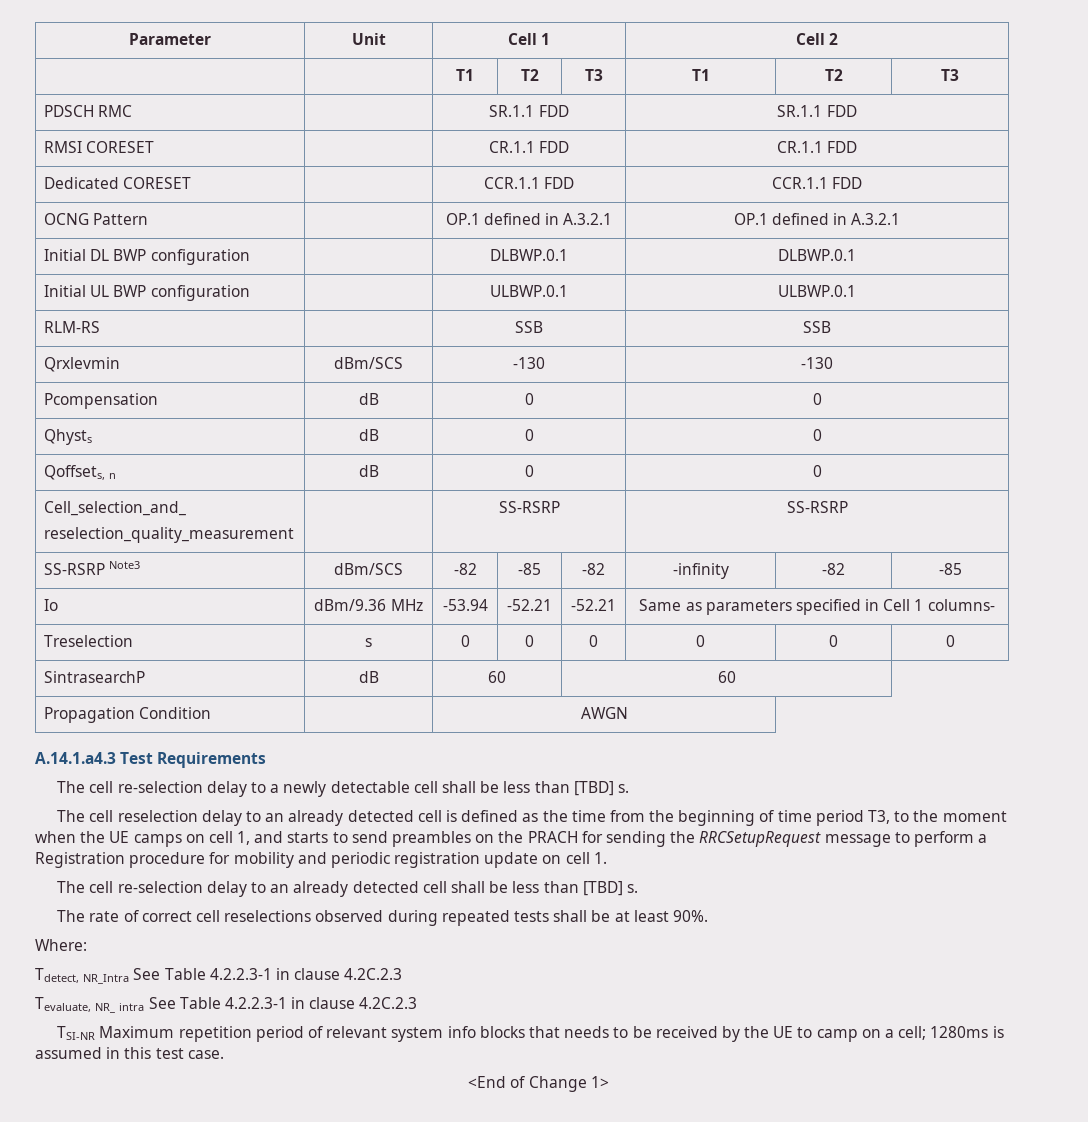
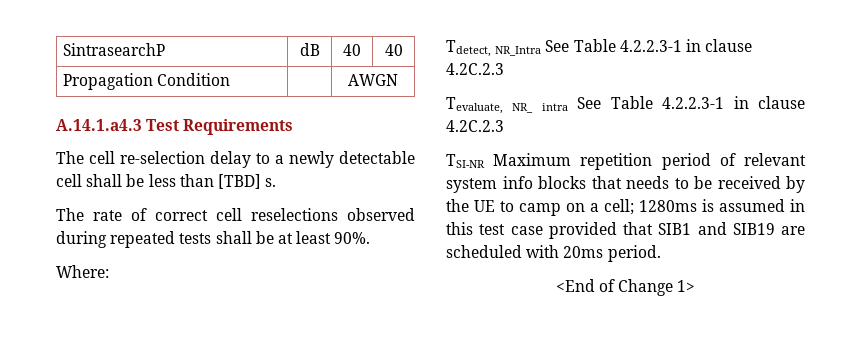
- Parameter | Unit | Cell 1 | Cell 2
- | | T1 | T2 | T3 | T1 | T2 | T3
- PDSCH RMC | | SR.1.1 FDD | SR.1.1 FDD
- RMSI CORESET | | CR.1.1 FDD | CR.1.1 FDD
- Dedicated CORESET | | CCR.1.1 FDD | CCR.1.1 FDD
- OCNG Pattern | | OP.1 defined in A.3.2.1 | OP.1 defined in A.3.2.1
- Initial DL BWP configuration | | DLBWP.0.1 | DLBWP.0.1
- Initial UL BWP configuration | | ULBWP.0.1 | ULBWP.0.1
- RLM-RS | | SSB | SSB
- Qrxlevmin | dBm/SCS | -130 | -130
- Pcompensation | dB | 0 | 0
- Qhysts | dB | 0 | 0
- Qoffsets, n | dB | 0 | 0
- Cell_selection_and_
- reselection_quality_measurement | | SS-RSRP | SS-RSRP
- SS-RSRP Note3 | dBm/SCS | -82 | -85 | -82 | -infinity | -82 | -85
- Io | dBm/9.36 MHz | -53.94 | -52.21 | -52.21 | Same as parameters specified in Cell 1 columns-
- Treselection | s | 0 | 0 | 0 | 0 | 0 | 0
- SintrasearchP | dB | 60 | 60
+ SintrasearchP | dB | 40 | 40
- The cell reselection delay to an already detected cell is defined as the time from the beginning of time period T3, to the moment when the UE camps on cell 1, and starts to send preambles on the PRACH for sending the RRCSetupRequest message to perform a Registration procedure for mobility and periodic registration update on cell 1.
- The cell re-selection delay to an already detected cell shall be less than [TBD] s.
- TSI-NR Maximum repetition period of relevant system info blocks that needs to be received by the UE to camp on a cell; 1280ms is assumed in this test case.
+ TSI-NR Maximum repetition period of relevant system info blocks that needs to be received by the UE to camp on a cell; 1280ms is assumed in this test case provided that SIB1 and SIB19 are scheduled with 20ms period.

